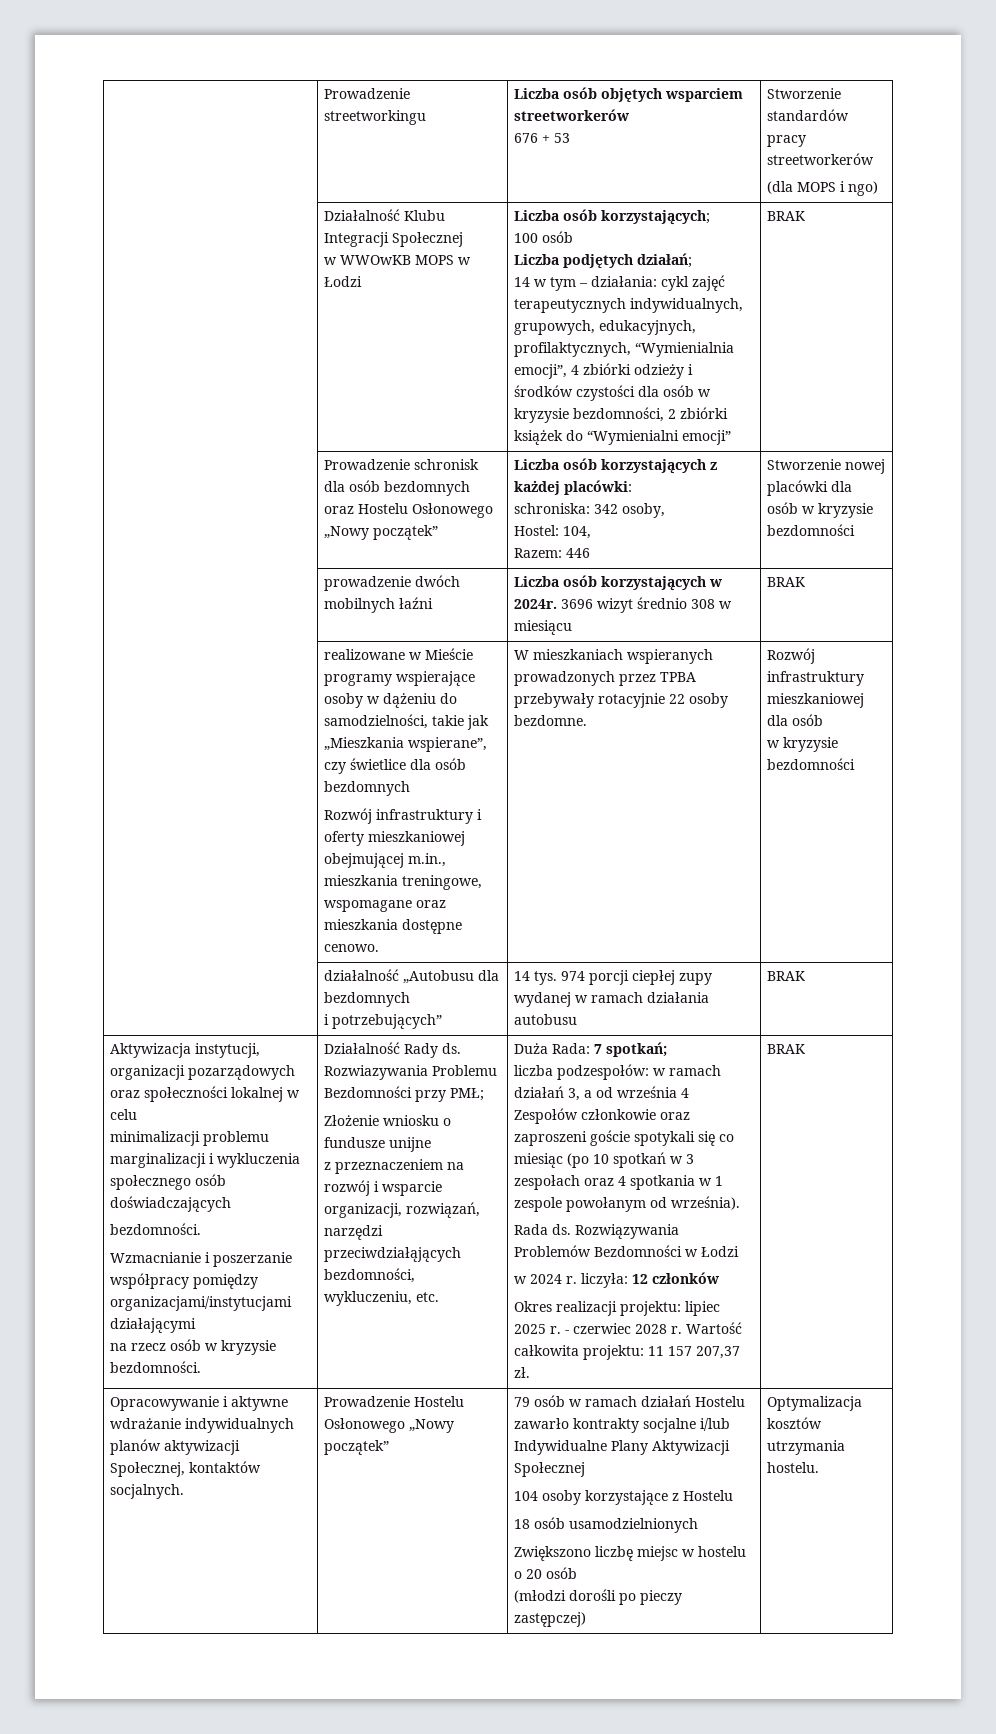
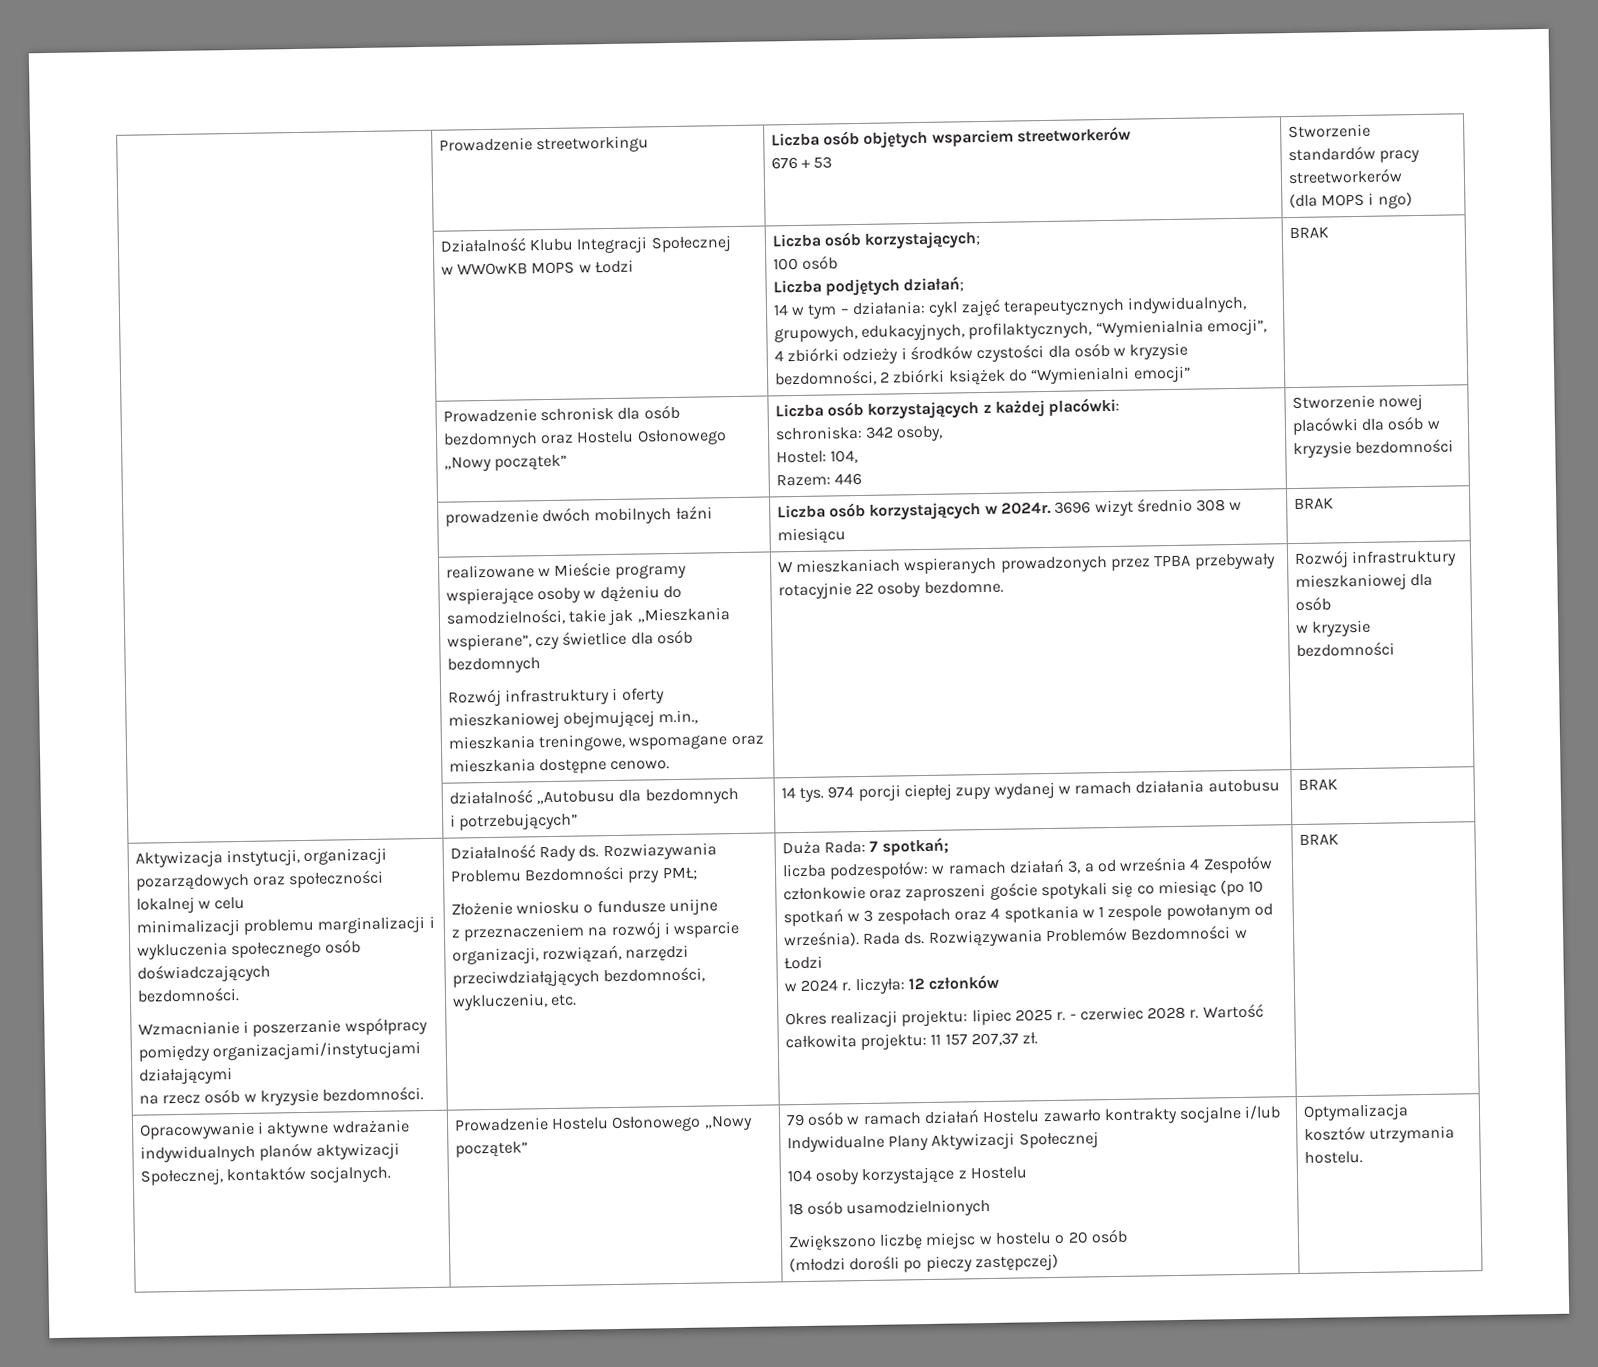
- liczba podzespołów: w ramach działań 3, a od września 4 Zespołów członkowie oraz zaproszeni goście spotykali się co miesiąc (po 10 spotkań w 3 zespołach oraz 4 spotkania w 1 zespole powołanym od września).
- Rada ds.
+ liczba podzespołów: w ramach działań 3, a od września 4 Zespołów członkowie oraz zaproszeni goście spotykali się co miesiąc (po 10 spotkań w 3 zespołach oraz 4 spotkania w 1 zespole powołanym od września). Rada ds.

